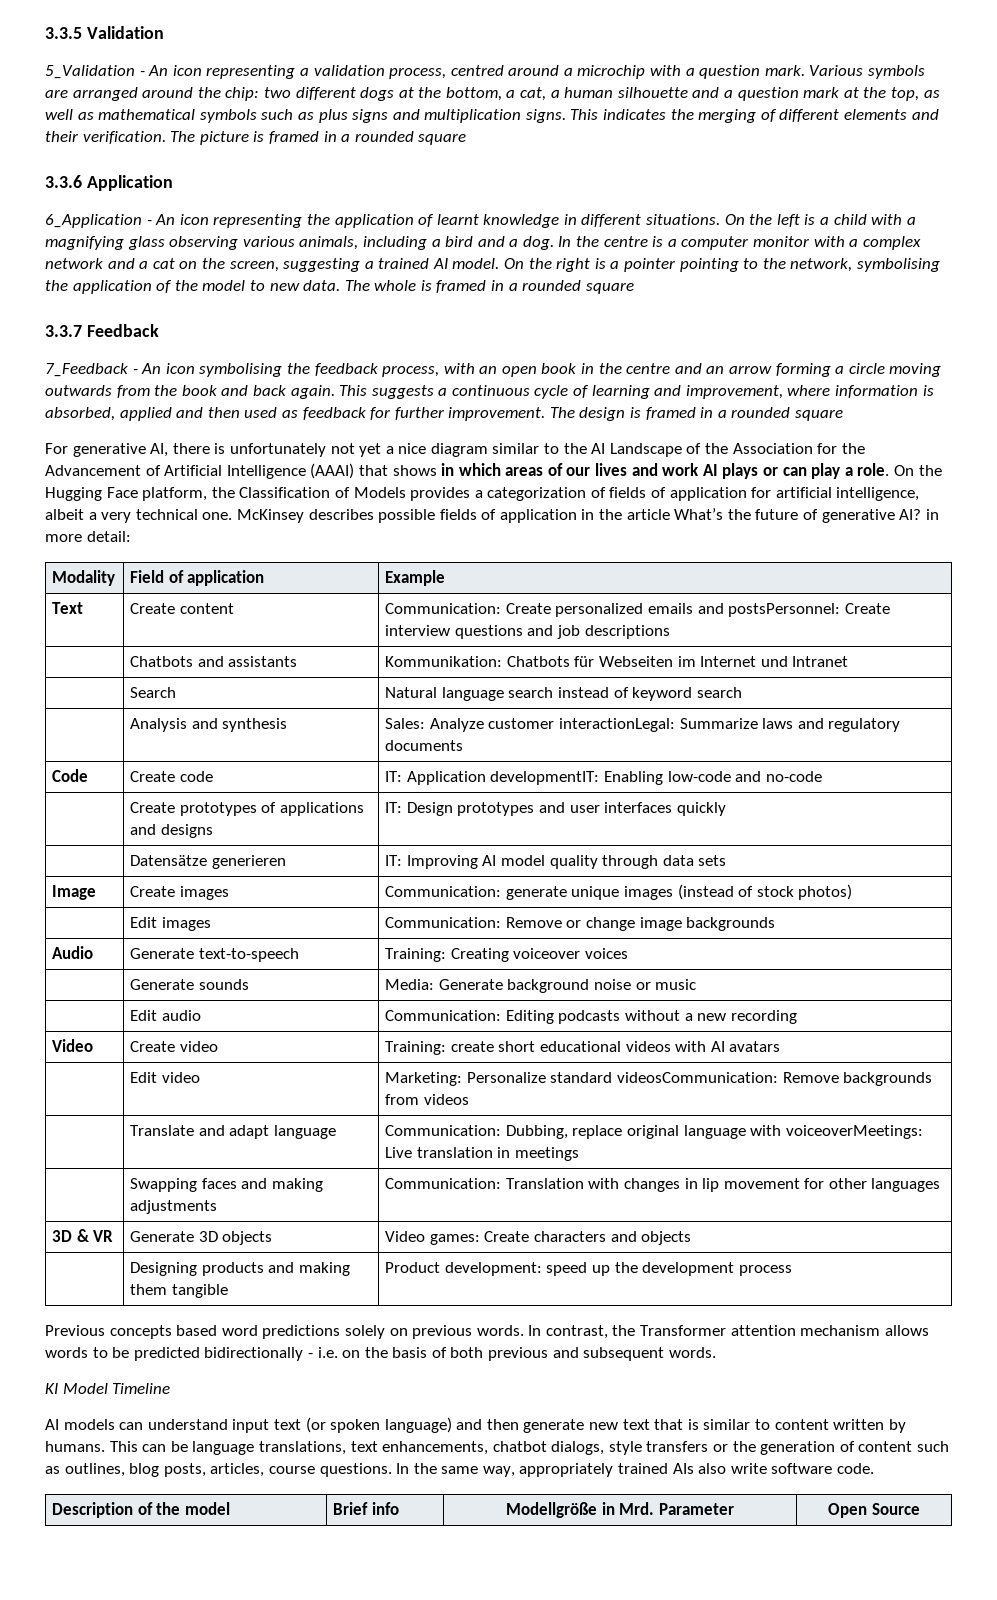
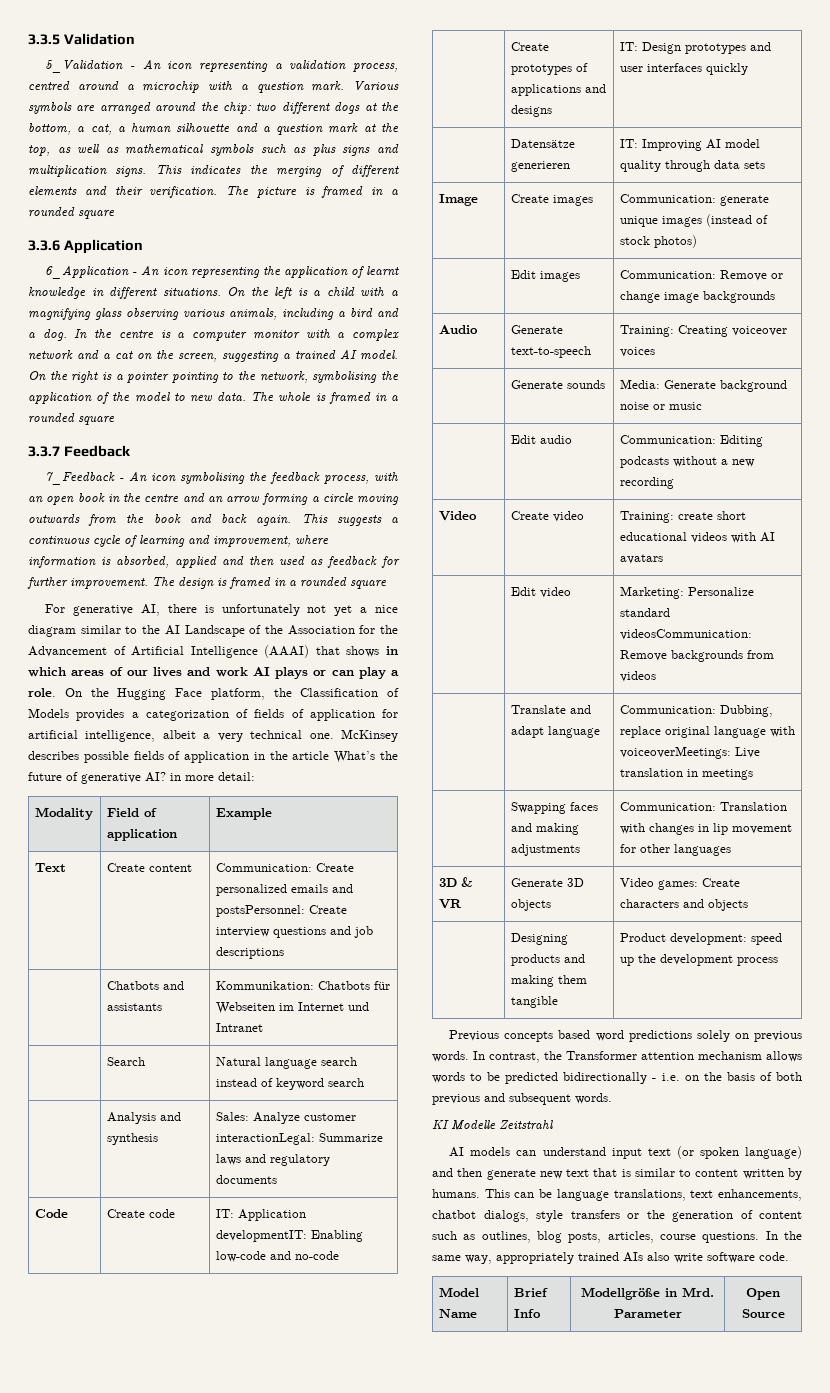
- KI Model Timeline
+ KI Modelle Zeitstrahl
- Description of the model | Brief info | Modellgröße in Mrd. Parameter | Open Source
+ Model Name | Brief Info | Modellgröße in Mrd. Parameter | Open Source

